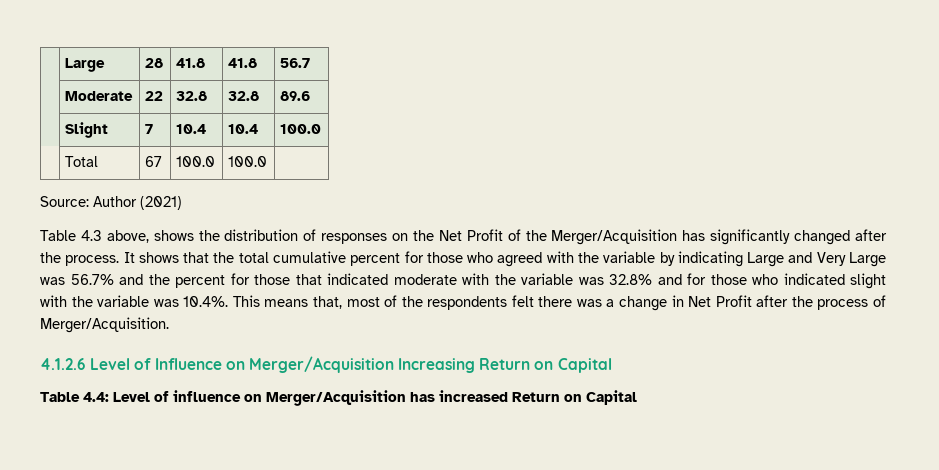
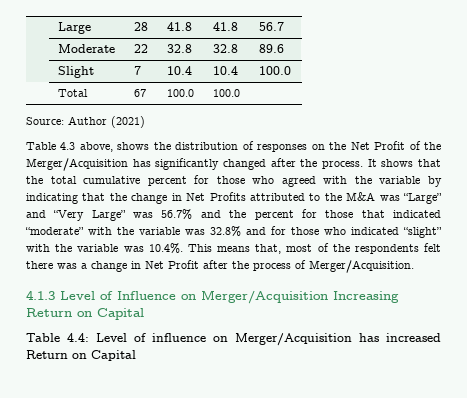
- It shows that the total cumulative percent for those who agreed with the variable by indicating Large and Very Large was 56.7% and the percent for those that indicated moderate with the variable was 32.8% and for those who indicated slight with the variable was 10.4%. This means that, most of the respondents felt there was a change in Net Profit after the process of Merger/Acquisition.
+ It shows that the total cumulative percent for those who agreed with the variable by indicating that the change in Net Profits attributed to the M&A was “Large” and “Very Large” was 56.7% and the percent for those that indicated “moderate” with the variable was 32.8% and for those who indicated “slight” with the variable was 10.4%. This means that, most of the respondents felt there was a change in Net Profit after the process of Merger/Acquisition.
- 4.1.2.6 Level of Influence on Merger/Acquisition Increasing Return on Capital
+ 4.1.3 Level of Influence on Merger/Acquisition Increasing Return on Capital

